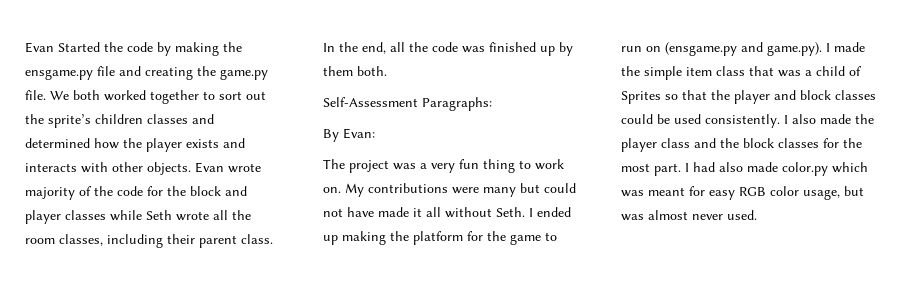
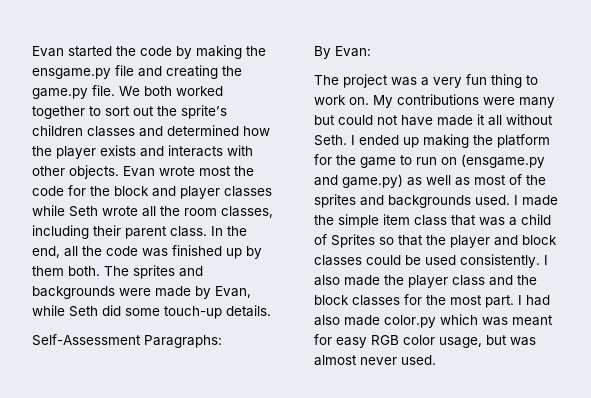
- Evan Started the code by making the ensgame.py file and creating the game.py file.
+ Evan started the code by making the ensgame.py file and creating the game.py file.
- Evan wrote majority of the code for the block and player classes while Seth wrote all the room classes, including their parent class.
+ Evan wrote most the code for the block and player classes while Seth wrote all the room classes, including their parent class.
+ The sprites and backgrounds were made by Evan, while Seth did some touch-up details.
- I ended up making the platform for the game to run on (ensgame.py and game.py). I made the simple item class that was a child of Sprites so that the player and block classes could be used consistently.
+ I ended up making the platform for the game to run on (ensgame.py and game.py) as well as most of the sprites and backgrounds used. I made the simple item class that was a child of Sprites so that the player and block classes could be used consistently.

